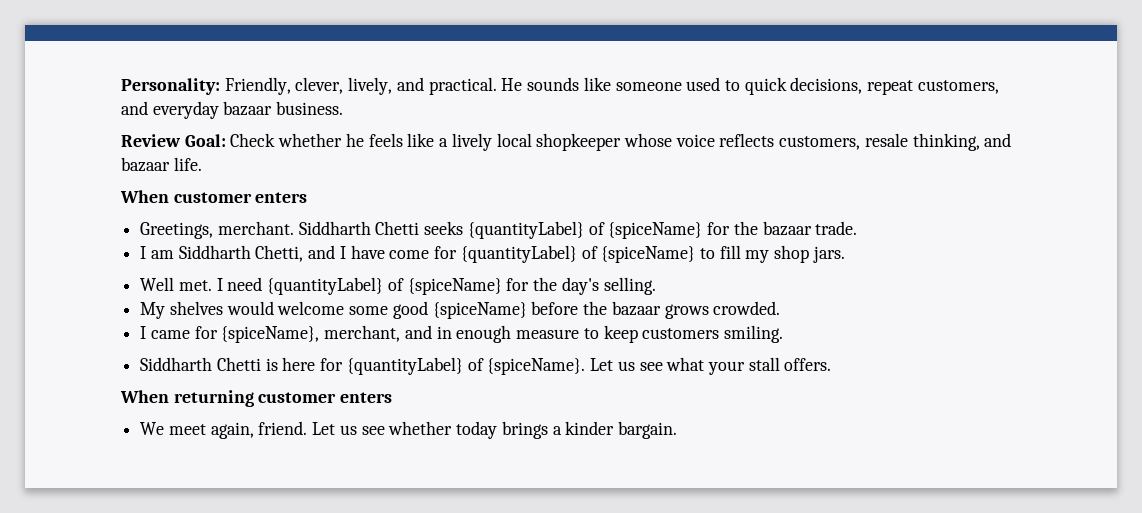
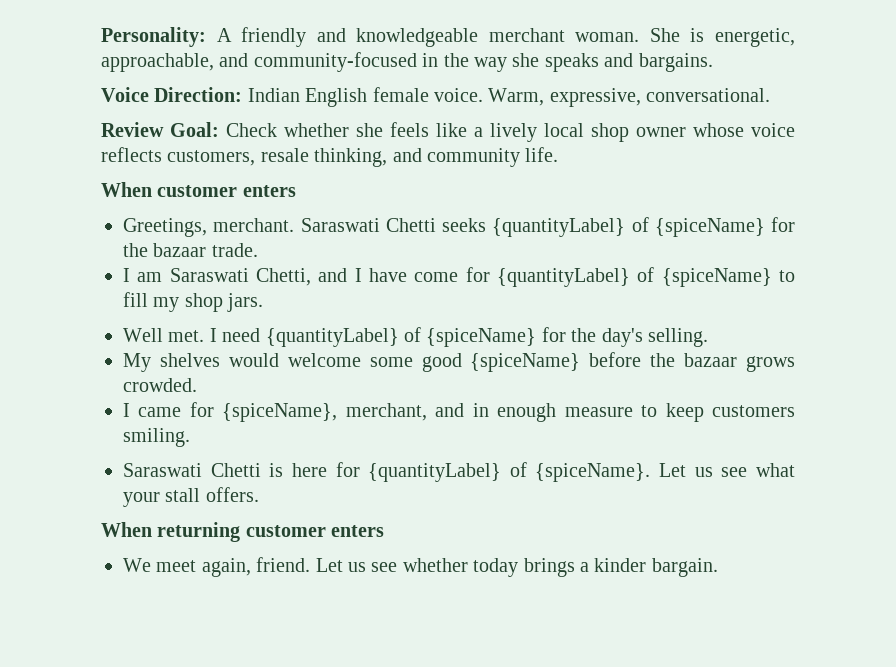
- Personality: Friendly, clever, lively, and practical. He sounds like someone used to quick decisions, repeat customers, and everyday bazaar business.
+ Personality: A friendly and knowledgeable merchant woman. She is energetic, approachable, and community-focused in the way she speaks and bargains.
+ Voice Direction: Indian English female voice. Warm, expressive, conversational.
- Review Goal: Check whether he feels like a lively local shopkeeper whose voice reflects customers, resale thinking, and bazaar life.
+ Review Goal: Check whether she feels like a lively local shop owner whose voice reflects customers, resale thinking, and community life.
- Siddharth Chetti seeks {quantityLabel} of {spiceName} for the bazaar trade.
+ Saraswati Chetti seeks {quantityLabel} of {spiceName} for the bazaar trade.
- I am Siddharth Chetti, and I have come for {quantityLabel} of {spiceName} to fill my shop jars.
+ I am Saraswati Chetti, and I have come for {quantityLabel} of {spiceName} to fill my shop jars.
- Siddharth Chetti is here for {quantityLabel} of {spiceName}.
+ Saraswati Chetti is here for {quantityLabel} of {spiceName}.

